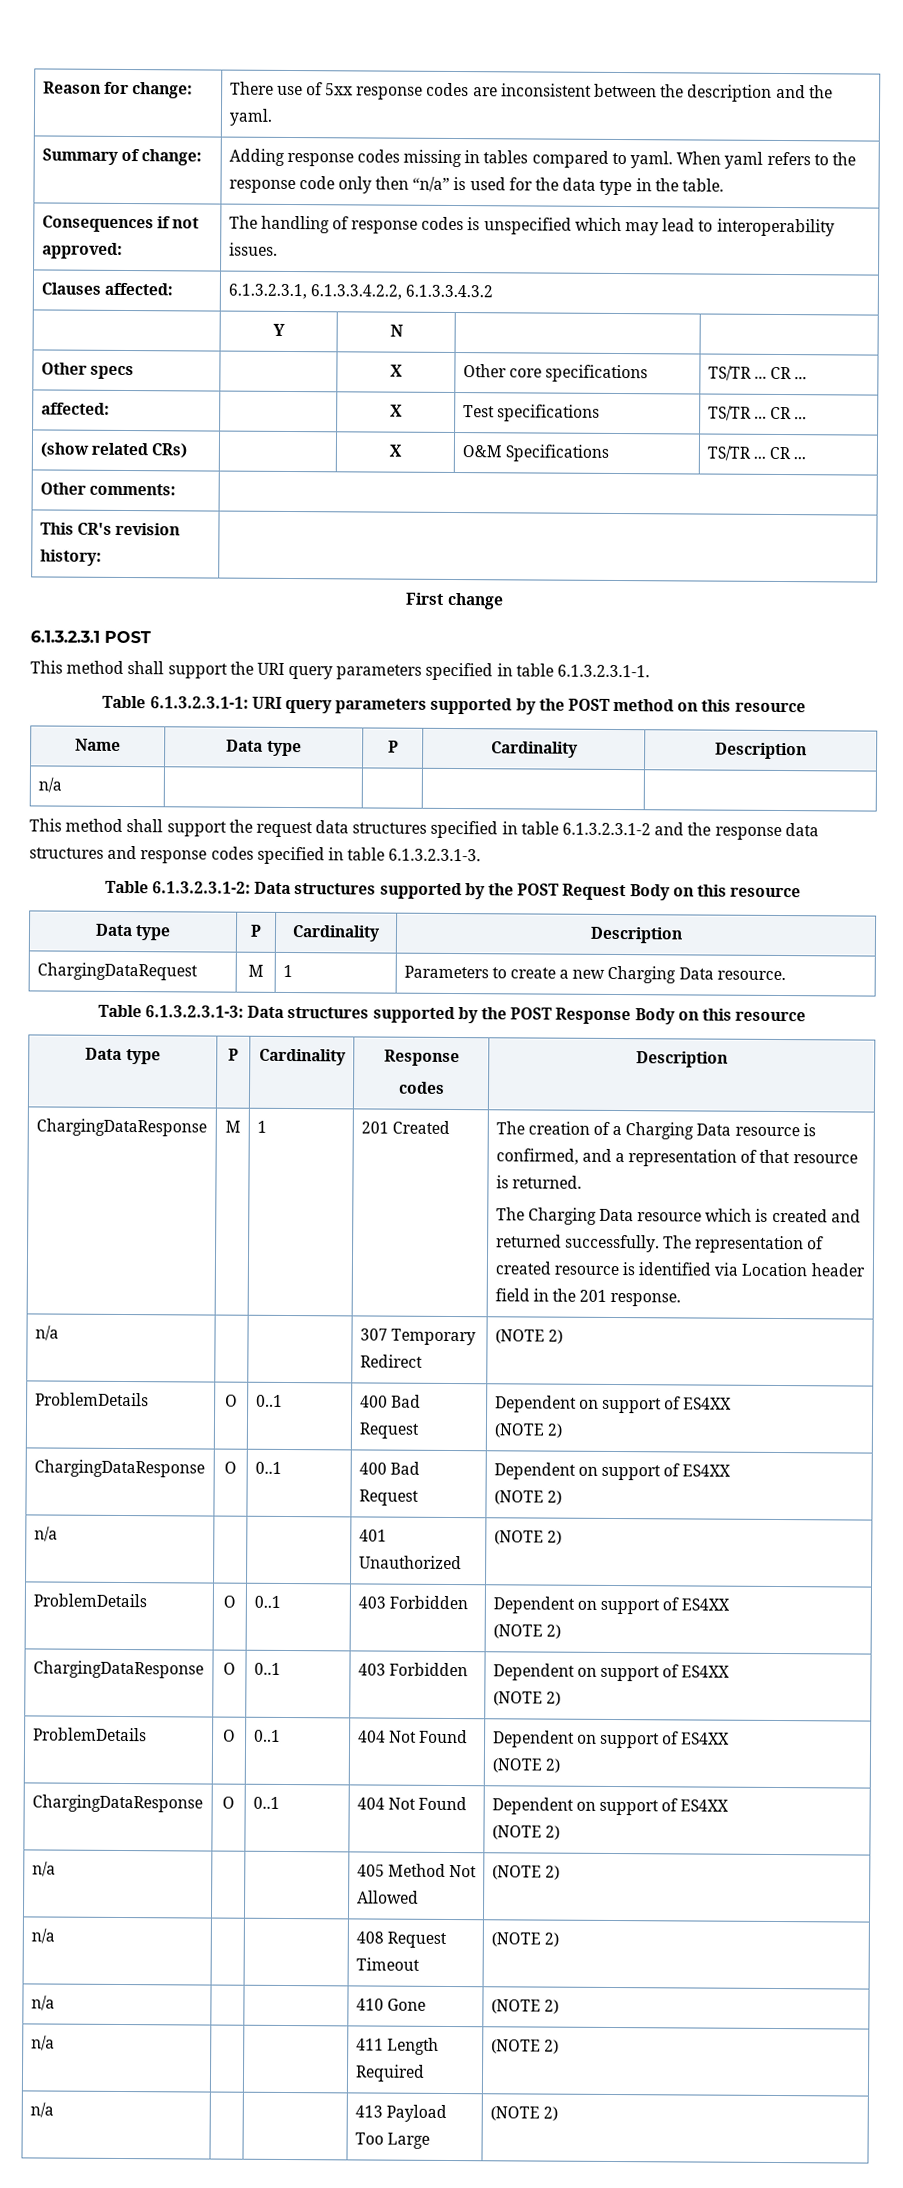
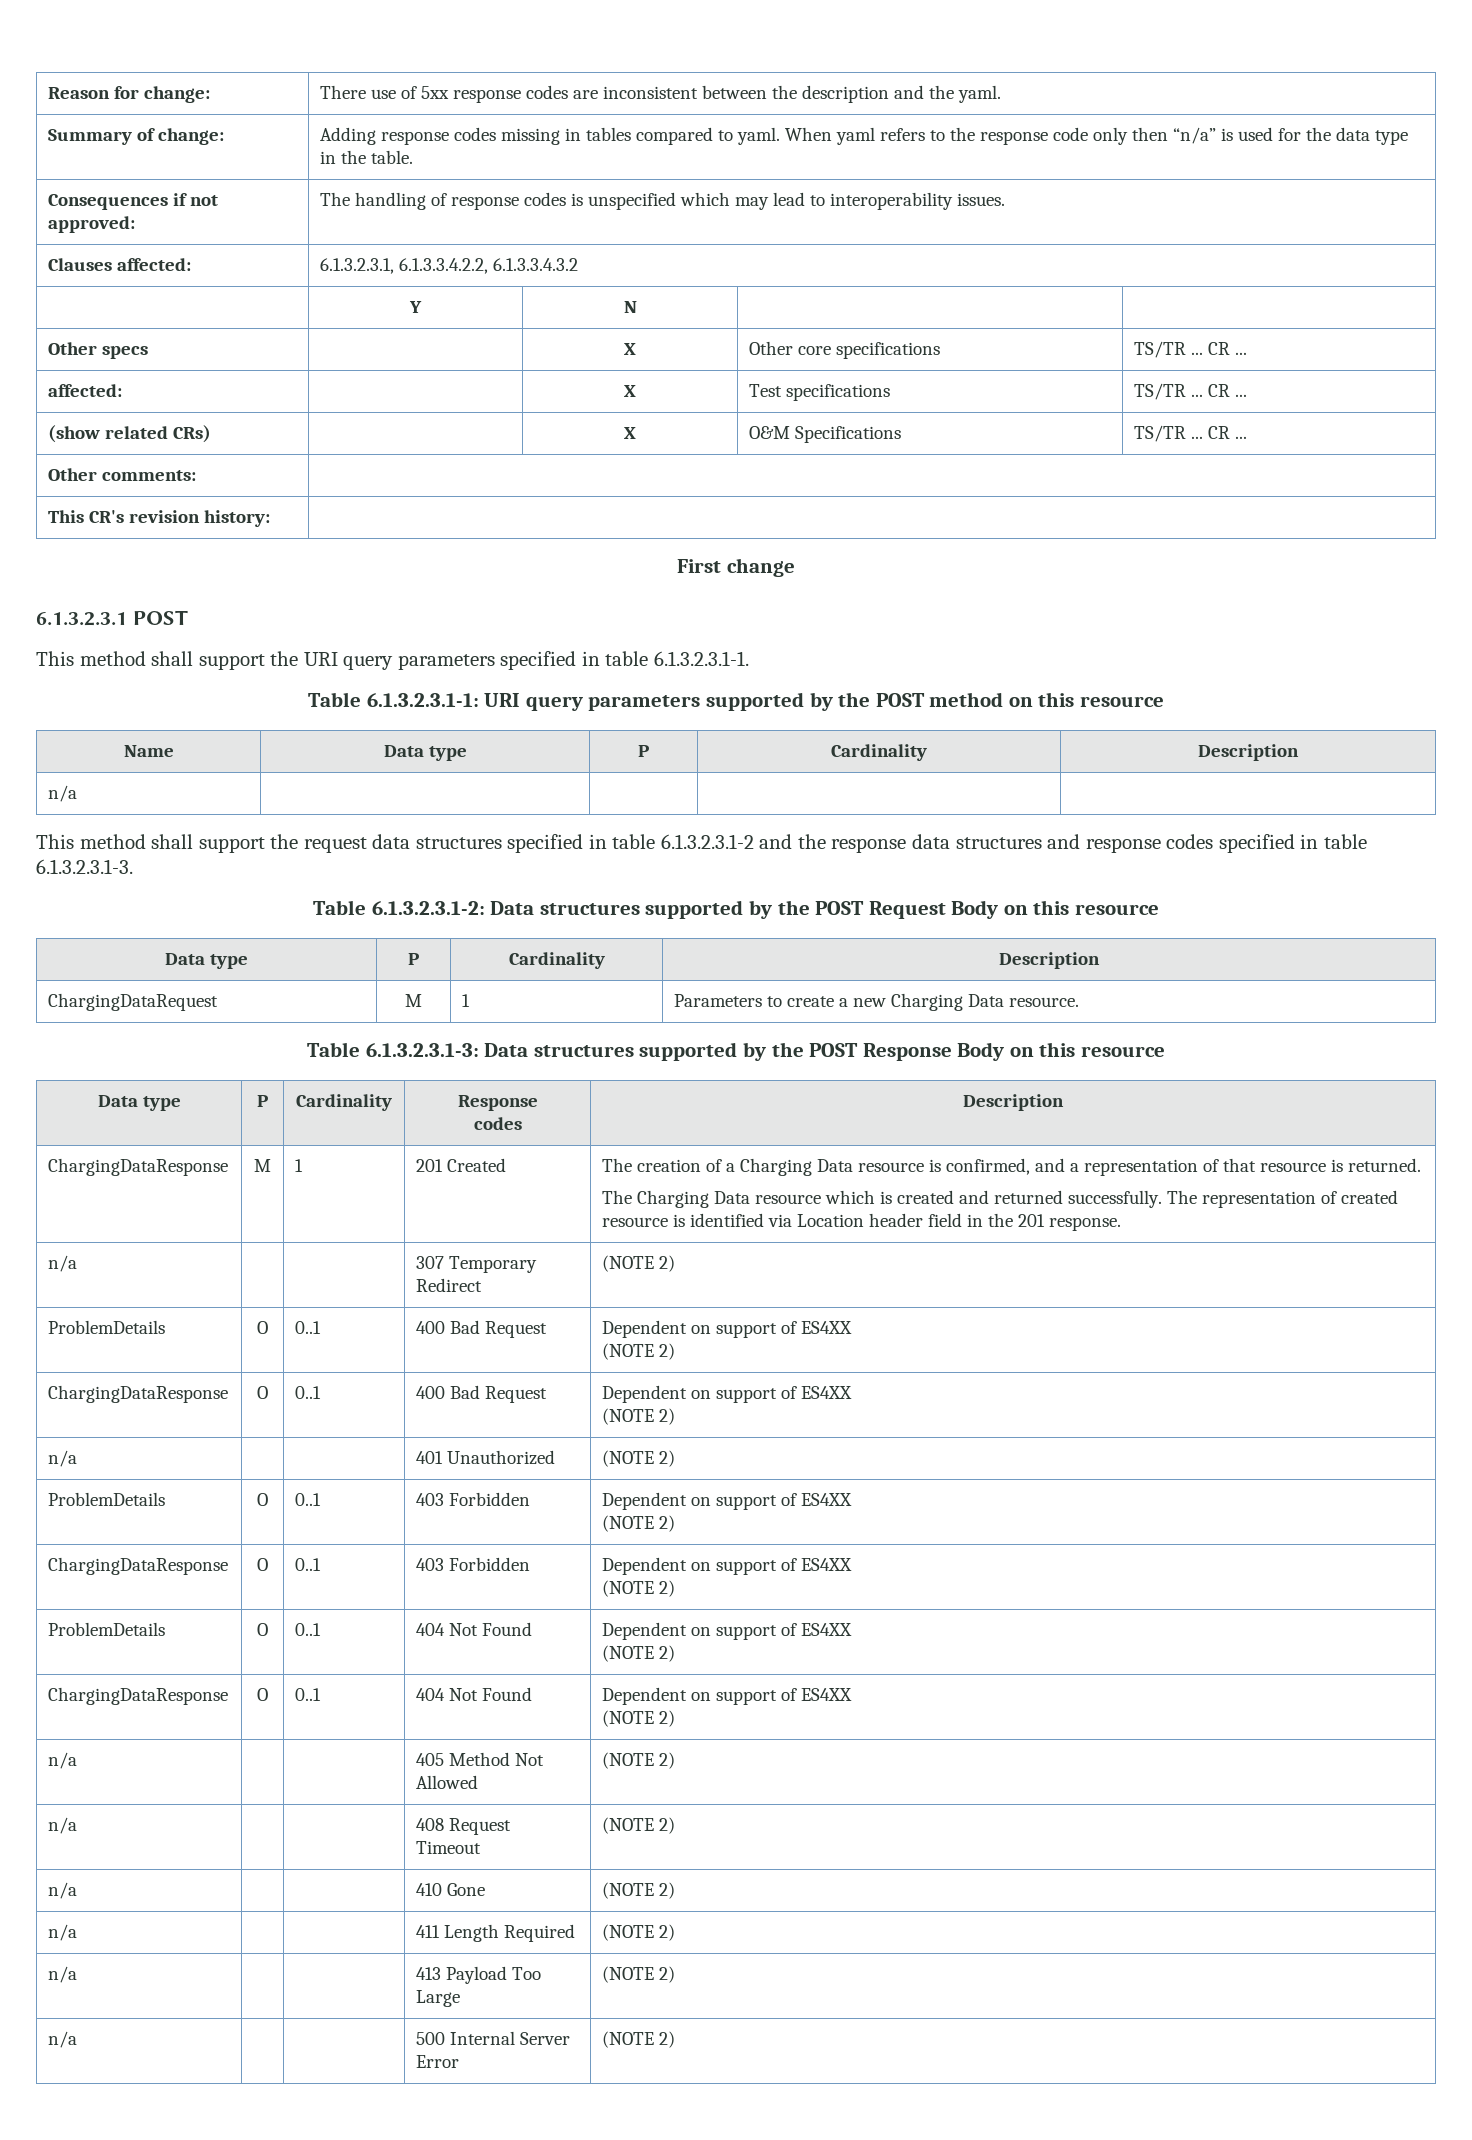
+ n/a | | | 500 Internal Server Error | (NOTE 2)

